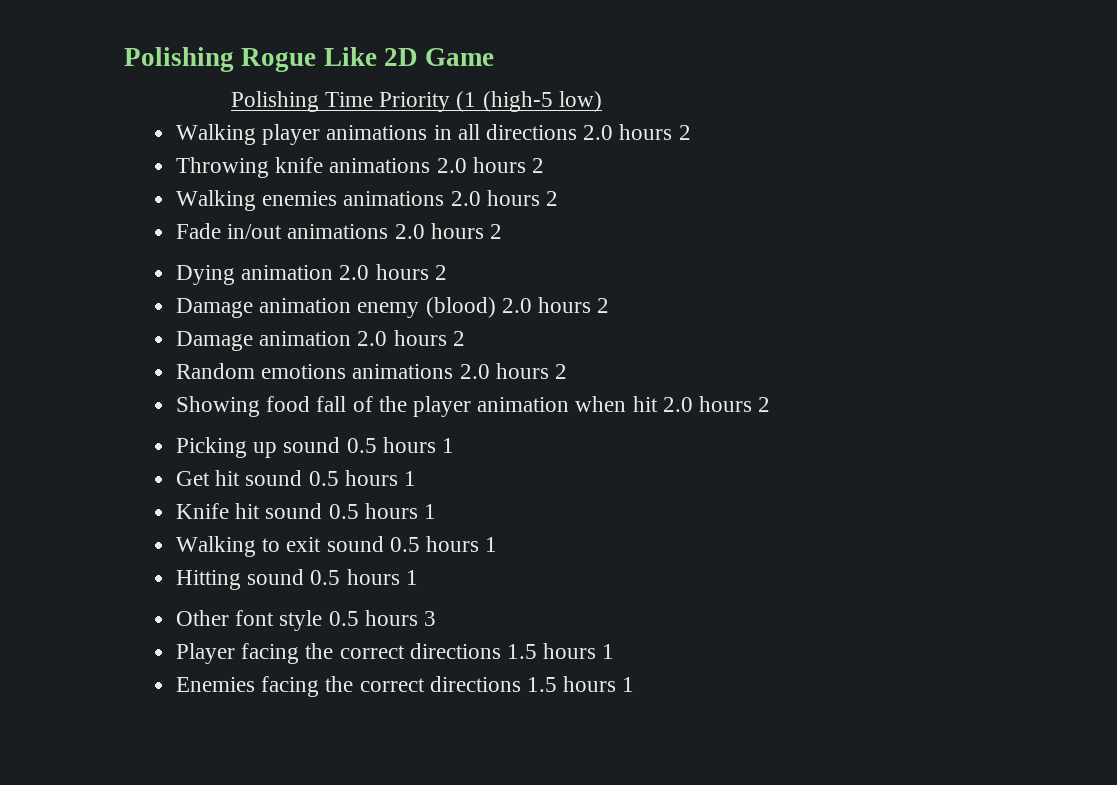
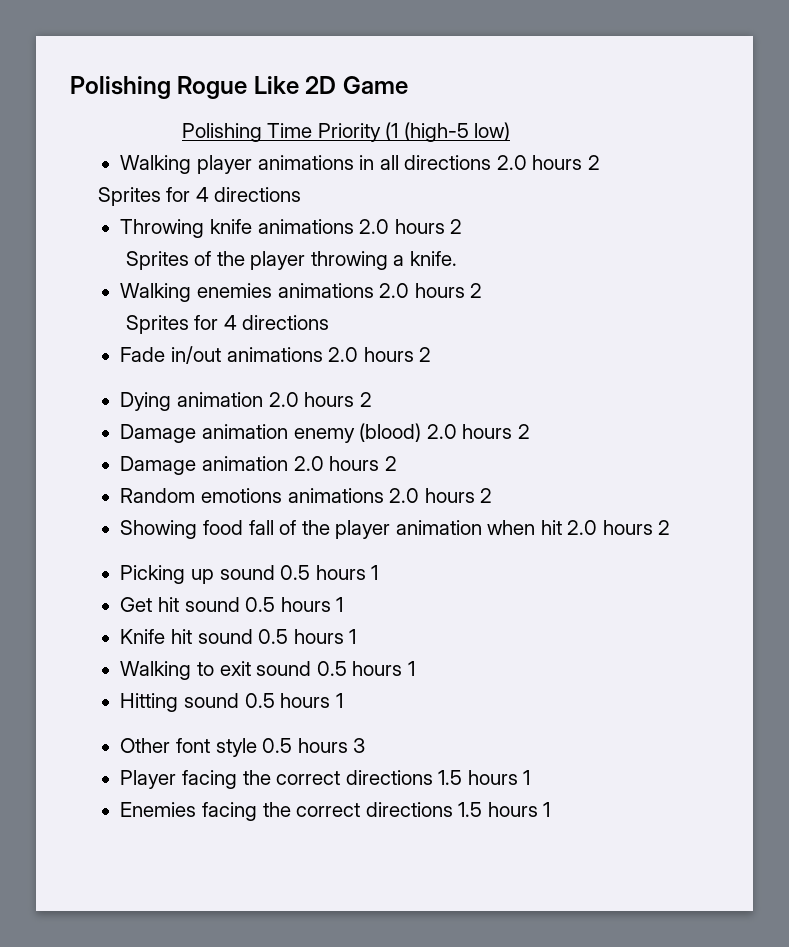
  Walking player animations in all directions 2.0 hours 2
+ Sprites for 4 directions
+ Sprites of the player throwing a knife.
  Walking enemies animations 2.0 hours 2
+ Sprites for 4 directions

